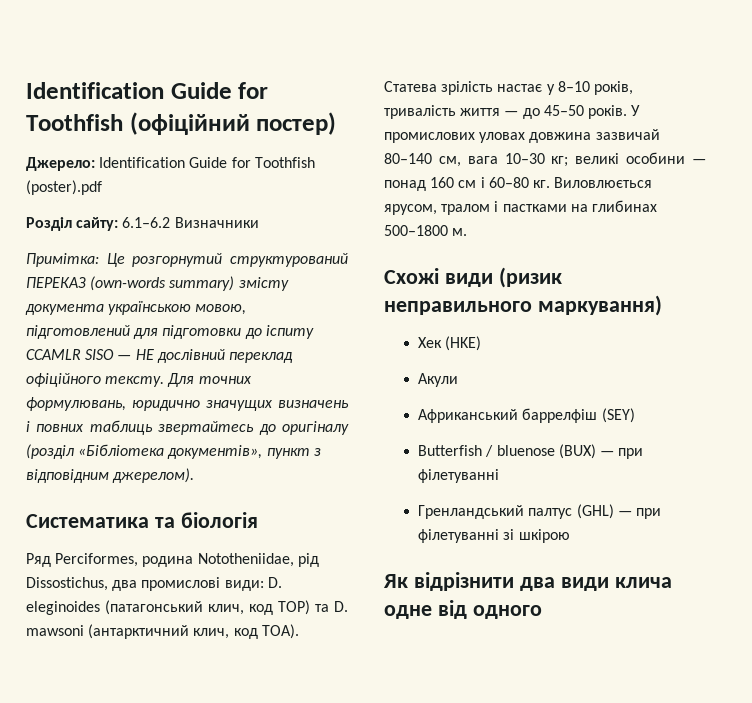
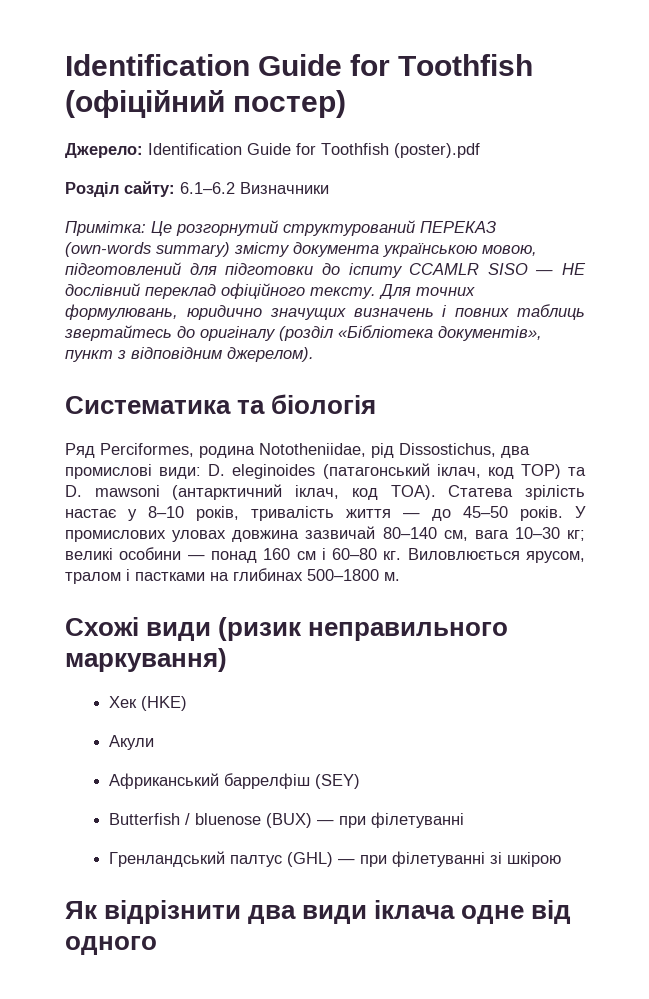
- Ряд Perciformes, родина Nototheniidae, рід Dissostichus, два промислові види: D. eleginoides (патагонський клич, код TOP) та D. mawsoni (антарктичний клич, код TOA).
+ Ряд Perciformes, родина Nototheniidae, рід Dissostichus, два промислові види: D. eleginoides (патагонський іклач, код TOP) та D. mawsoni (антарктичний іклач, код TOA).
- Як відрізнити два види клича одне від одного
+ Як відрізнити два види іклача одне від одного

